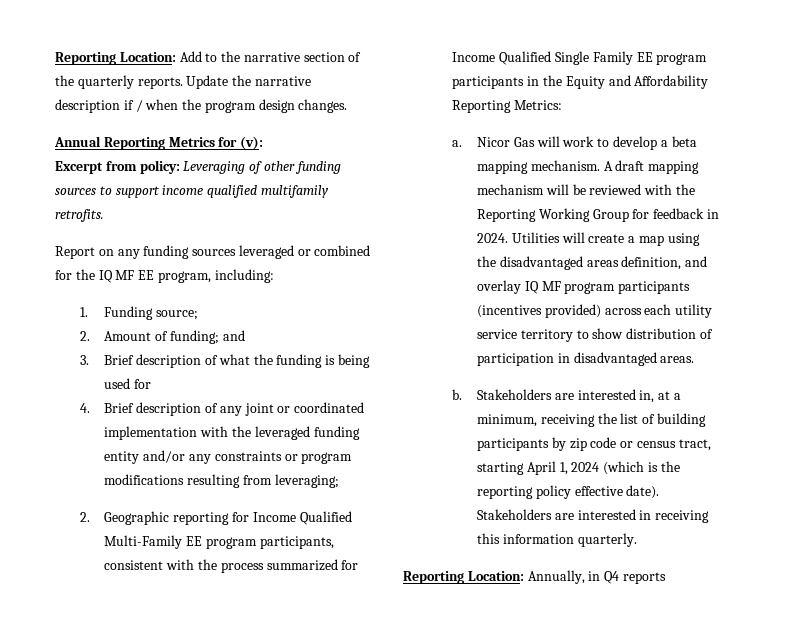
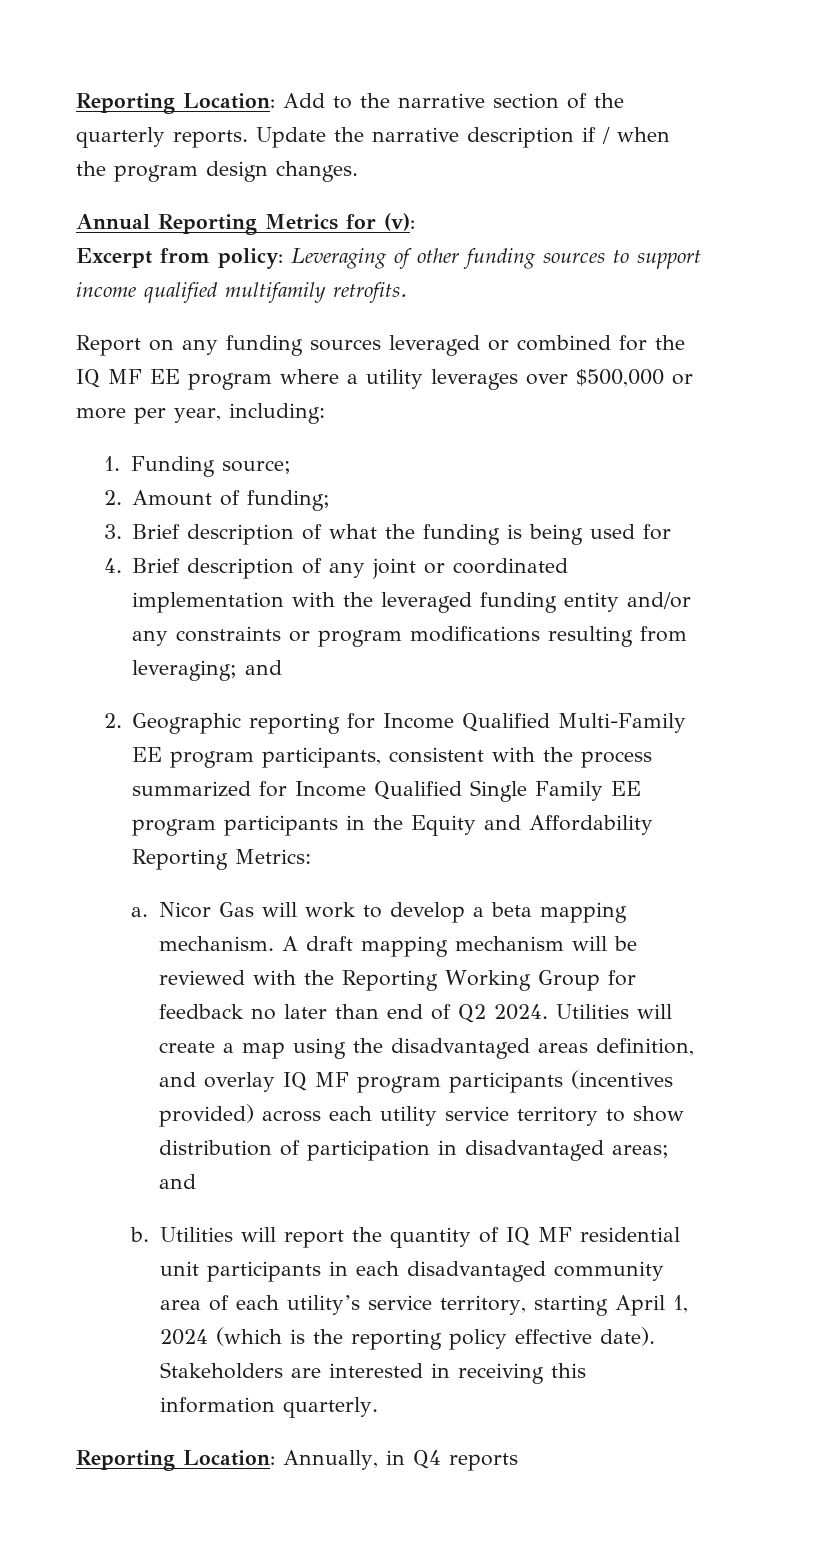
- Report on any funding sources leveraged or combined for the IQ MF EE program, including:
+ Report on any funding sources leveraged or combined for the IQ MF EE program where a utility leverages over $500,000 or more per year, including:
- 2. Amount of funding; and
+ 2. Amount of funding;
- 4. Brief description of any joint or coordinated implementation with the leveraged funding entity and/or any constraints or program modifications resulting from leveraging;
+ 4. Brief description of any joint or coordinated implementation with the leveraged funding entity and/or any constraints or program modifications resulting from leveraging; and
- A draft mapping mechanism will be reviewed with the Reporting Working Group for feedback in 2024.
+ A draft mapping mechanism will be reviewed with the Reporting Working Group for feedback no later than end of Q2 2024.
- Utilities will create a map using the disadvantaged areas definition, and overlay IQ MF program participants (incentives provided) across each utility service territory to show distribution of participation in disadvantaged areas.
+ Utilities will create a map using the disadvantaged areas definition, and overlay IQ MF program participants (incentives provided) across each utility service territory to show distribution of participation in disadvantaged areas; and
- Stakeholders are interested in, at a minimum, receiving the list of building participants by zip code or census tract, starting April 1, 2024 (which is the reporting policy effective date).
+ Utilities will report the quantity of IQ MF residential unit participants in each disadvantaged community area of each utility’s service territory, starting April 1, 2024 (which is the reporting policy effective date).

